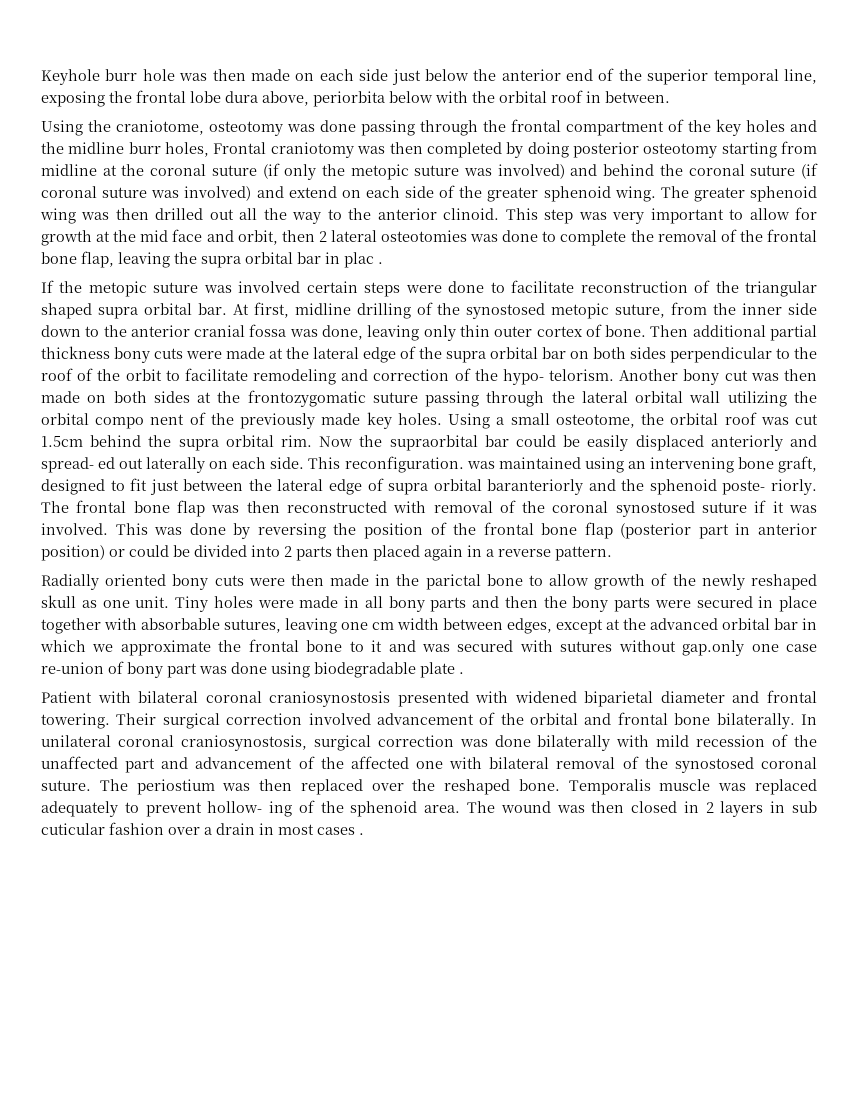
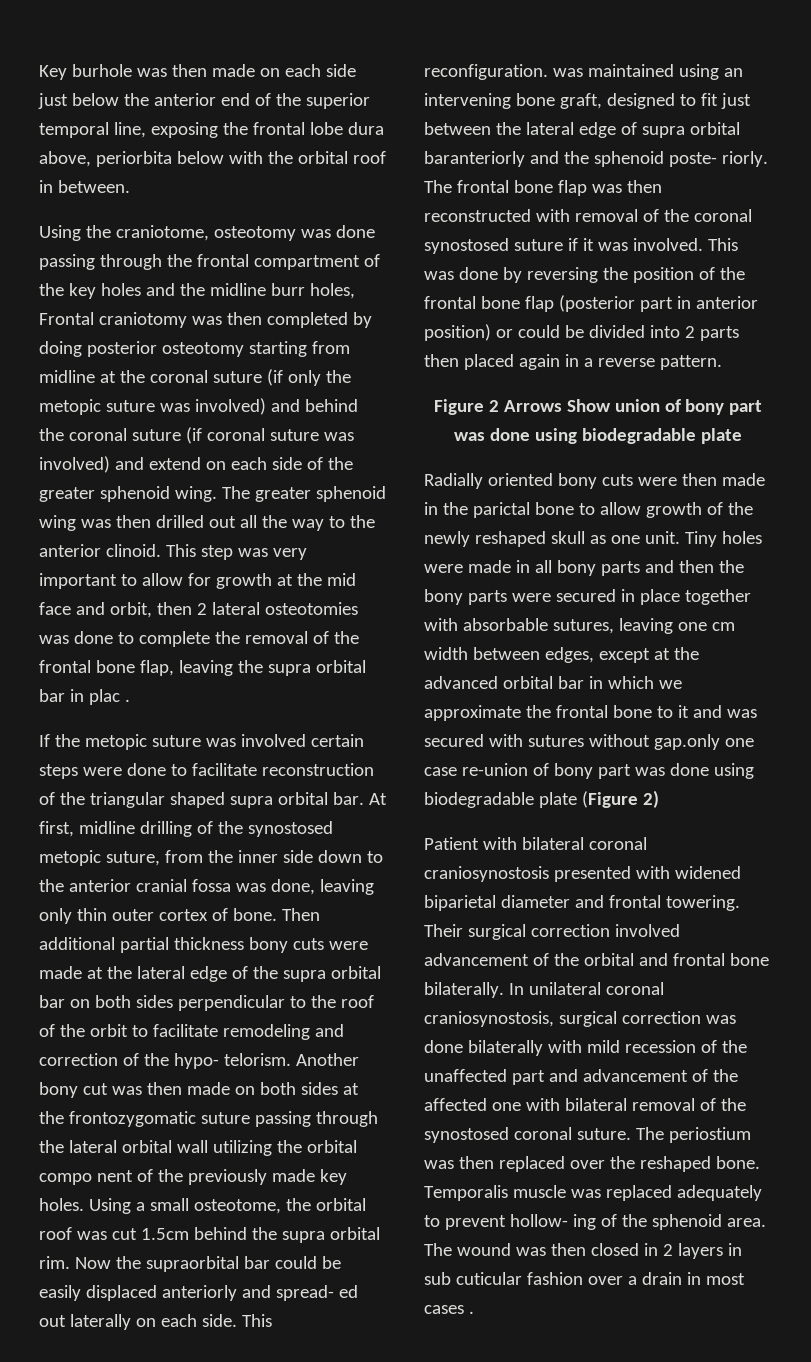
- Keyhole burr hole was then made on each side just below the anterior end of the superior temporal line, exposing the frontal lobe dura above, periorbita below with the orbital roof in between.
+ Key burhole was then made on each side just below the anterior end of the superior temporal line, exposing the frontal lobe dura above, periorbita below with the orbital roof in between.
+ Figure 2 Arrows Show union of bony part was done using biodegradable plate
- Tiny holes were made in all bony parts and then the bony parts were secured in place together with absorbable sutures, leaving one cm width between edges, except at the advanced orbital bar in which we approximate the frontal bone to it and was secured with sutures without gap.only one case re-union of bony part was done using biodegradable plate .
+ Tiny holes were made in all bony parts and then the bony parts were secured in place together with absorbable sutures, leaving one cm width between edges, except at the advanced orbital bar in which we approximate the frontal bone to it and was secured with sutures without gap.only one case re-union of bony part was done using biodegradable plate (Figure 2)

